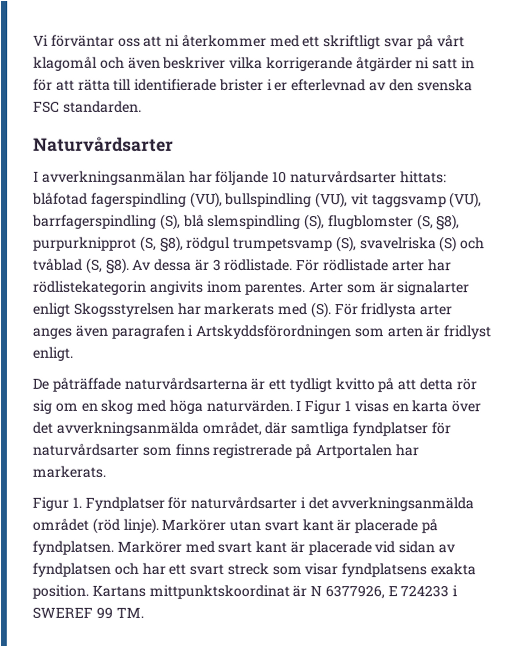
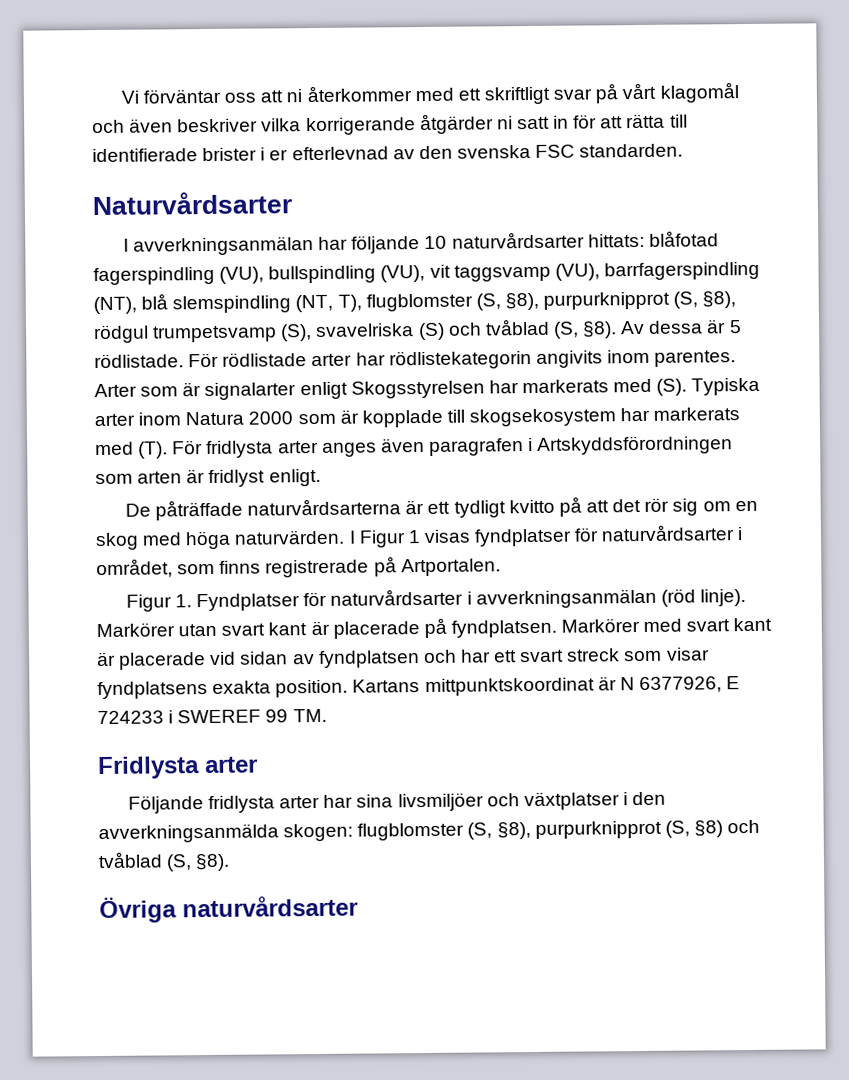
- I avverkningsanmälan har följande 10 naturvårdsarter hittats: blåfotad fagerspindling (VU), bullspindling (VU), vit taggsvamp (VU), barrfagerspindling (S), blå slemspindling (S), flugblomster (S, §8), purpurknipprot (S, §8), rödgul trumpetsvamp (S), svavelriska (S) och tvåblad (S, §8).
+ I avverkningsanmälan har följande 10 naturvårdsarter hittats: blåfotad fagerspindling (VU), bullspindling (VU), vit taggsvamp (VU), barrfagerspindling (NT), blå slemspindling (NT, T), flugblomster (S, §8), purpurknipprot (S, §8), rödgul trumpetsvamp (S), svavelriska (S) och tvåblad (S, §8).
- Av dessa är 3 rödlistade.
+ Av dessa är 5 rödlistade.
- Arter som är signalarter enligt Skogsstyrelsen har markerats med (S). För fridlysta arter anges även paragrafen i Artskyddsförordningen som arten är fridlyst enligt.
+ Arter som är signalarter enligt Skogsstyrelsen har markerats med (S). Typiska arter inom Natura 2000 som är kopplade till skogsekosystem har markerats med (T). För fridlysta arter anges även paragrafen i Artskyddsförordningen som arten är fridlyst enligt.
- De påträffade naturvårdsarterna är ett tydligt kvitto på att detta rör sig om en skog med höga naturvärden.
+ De påträffade naturvårdsarterna är ett tydligt kvitto på att det rör sig om en skog med höga naturvärden.
- I Figur 1 visas en karta över det avverkningsanmälda området, där samtliga fyndplatser för naturvårdsarter som finns registrerade på Artportalen har markerats.
+ I Figur 1 visas fyndplatser för naturvårdsarter i området, som finns registrerade på Artportalen.
- Figur 1. Fyndplatser för naturvårdsarter i det avverkningsanmälda området (röd linje).
+ Figur 1. Fyndplatser för naturvårdsarter i avverkningsanmälan (röd linje).
+ Fridlysta arter
+ Följande fridlysta arter har sina livsmiljöer och växtplatser i den avverkningsanmälda skogen: flugblomster (S, §8), purpurknipprot (S, §8) och tvåblad (S, §8).
+ Övriga naturvårdsarter

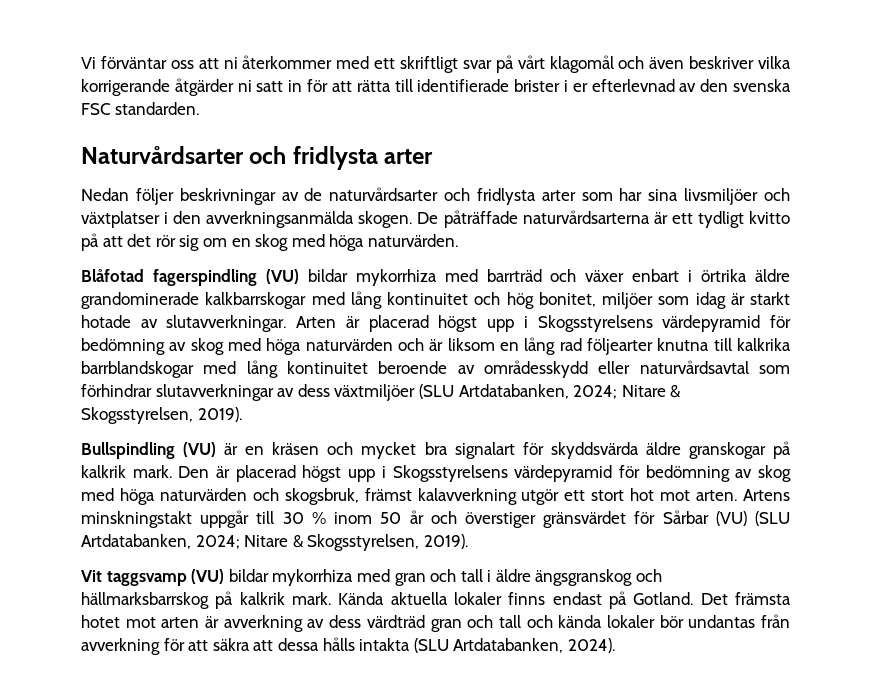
- Naturvårdsarter
- I avverkningsanmälan har följande 10 naturvårdsarter hittats: blåfotad fagerspindling (VU), bullspindling (VU), vit taggsvamp (VU), barrfagerspindling (NT), blå slemspindling (NT, T), flugblomster (S, §8), purpurknipprot (S, §8), rödgul trumpetsvamp (S), svavelriska (S) och tvåblad (S, §8). Av dessa är 5 rödlistade. För rödlistade arter har rödlistekategorin angivits inom parentes. Arter som är signalarter enligt Skogsstyrelsen har markerats med (S). Typiska arter inom Natura 2000 som är kopplade till skogsekosystem har markerats med (T). För fridlysta arter anges även paragrafen i Artskyddsförordningen som arten är fridlyst enligt.
- De påträffade naturvårdsarterna är ett tydligt kvitto på att det rör sig om en skog med höga naturvärden. I Figur 1 visas fyndplatser för naturvårdsarter i området, som finns registrerade på Artportalen.
- Figur 1. Fyndplatser för naturvårdsarter i avverkningsanmälan (röd linje). Markörer utan svart kant är placerade på fyndplatsen. Markörer med svart kant är placerade vid sidan av fyndplatsen och har ett svart streck som visar fyndplatsens exakta position. Kartans mittpunktskoordinat är N 6377926, E 724233 i SWEREF 99 TM.
- Fridlysta arter
- Följande fridlysta arter har sina livsmiljöer och växtplatser i den avverkningsanmälda skogen: flugblomster (S, §8), purpurknipprot (S, §8) och tvåblad (S, §8).
- Övriga naturvårdsarter
+ Naturvårdsarter och fridlysta arter
+ Nedan följer beskrivningar av de naturvårdsarter och fridlysta arter som har sina livsmiljöer och växtplatser i den avverkningsanmälda skogen. De påträffade naturvårdsarterna är ett tydligt kvitto på att det rör sig om en skog med höga naturvärden.
+ Blåfotad fagerspindling (VU) bildar mykorrhiza med barrträd och växer enbart i örtrika äldre grandominerade kalkbarrskogar med lång kontinuitet och hög bonitet, miljöer som idag är starkt hotade av slutavverkningar. Arten är placerad högst upp i Skogsstyrelsens värdepyramid för bedömning av skog med höga naturvärden och är liksom en lång rad följearter knutna till kalkrika barrblandskogar med lång kontinuitet beroende av områdesskydd eller naturvårdsavtal som förhindrar slutavverkningar av dess växtmiljöer (SLU Artdatabanken, 2024; Nitare & Skogsstyrelsen, 2019).
+ Bullspindling (VU) är en kräsen och mycket bra signalart för skyddsvärda äldre granskogar på kalkrik mark. Den är placerad högst upp i Skogsstyrelsens värdepyramid för bedömning av skog med höga naturvärden och skogsbruk, främst kalavverkning utgör ett stort hot mot arten. Artens minskningstakt uppgår till 30 % inom 50 år och överstiger gränsvärdet för Sårbar (VU) (SLU Artdatabanken, 2024; Nitare & Skogsstyrelsen, 2019).
+ Vit taggsvamp (VU) bildar mykorrhiza med gran och tall i äldre ängsgranskog och hällmarksbarrskog på kalkrik mark. Kända aktuella lokaler finns endast på Gotland. Det främsta hotet mot arten är avverkning av dess värdträd gran och tall och kända lokaler bör undantas från avverkning för att säkra att dessa hålls intakta (SLU Artdatabanken, 2024).

